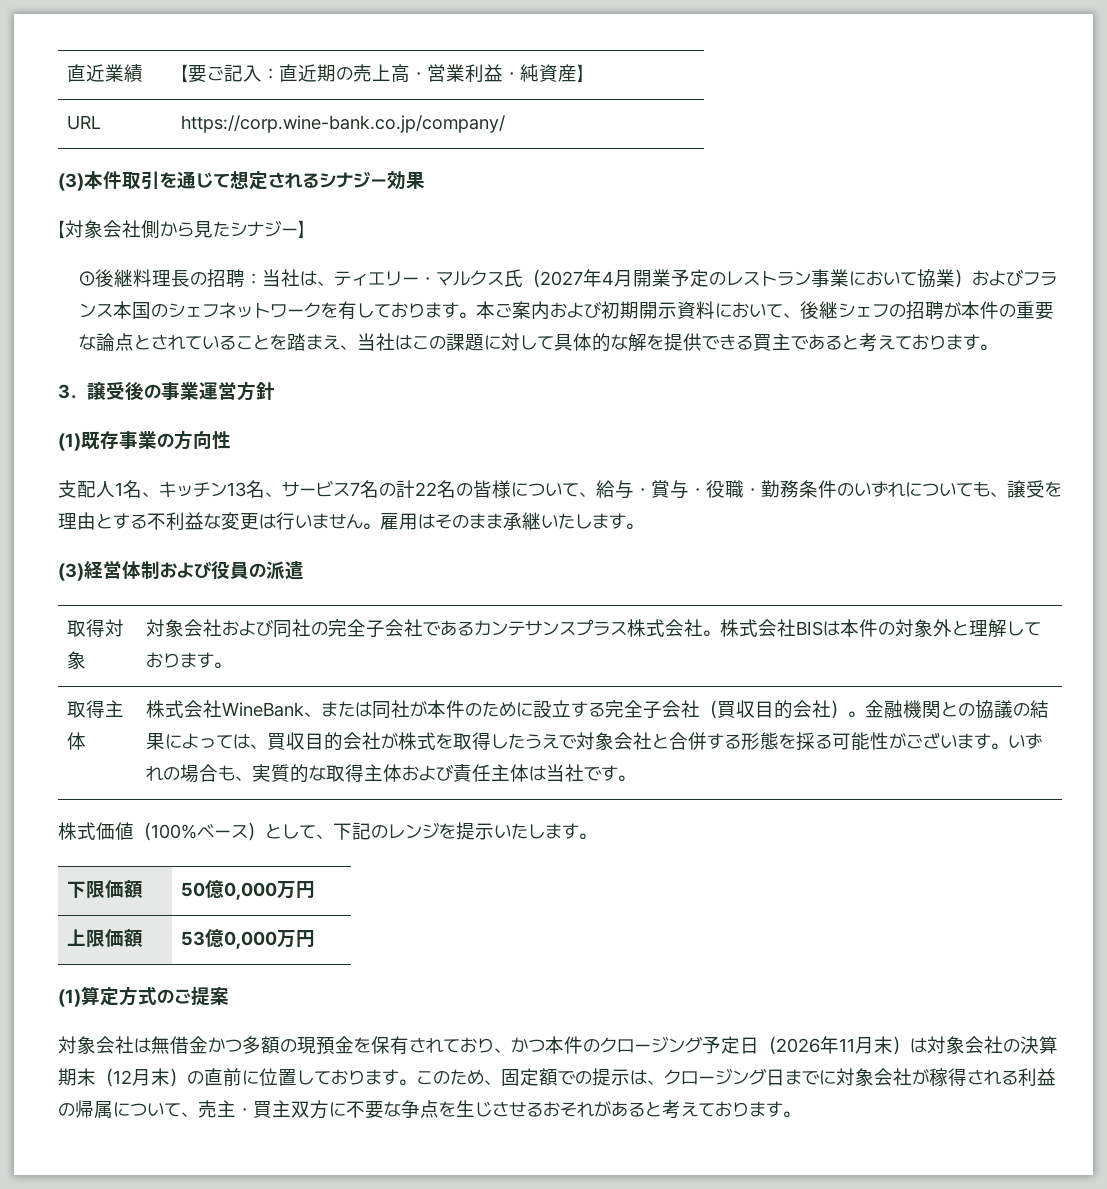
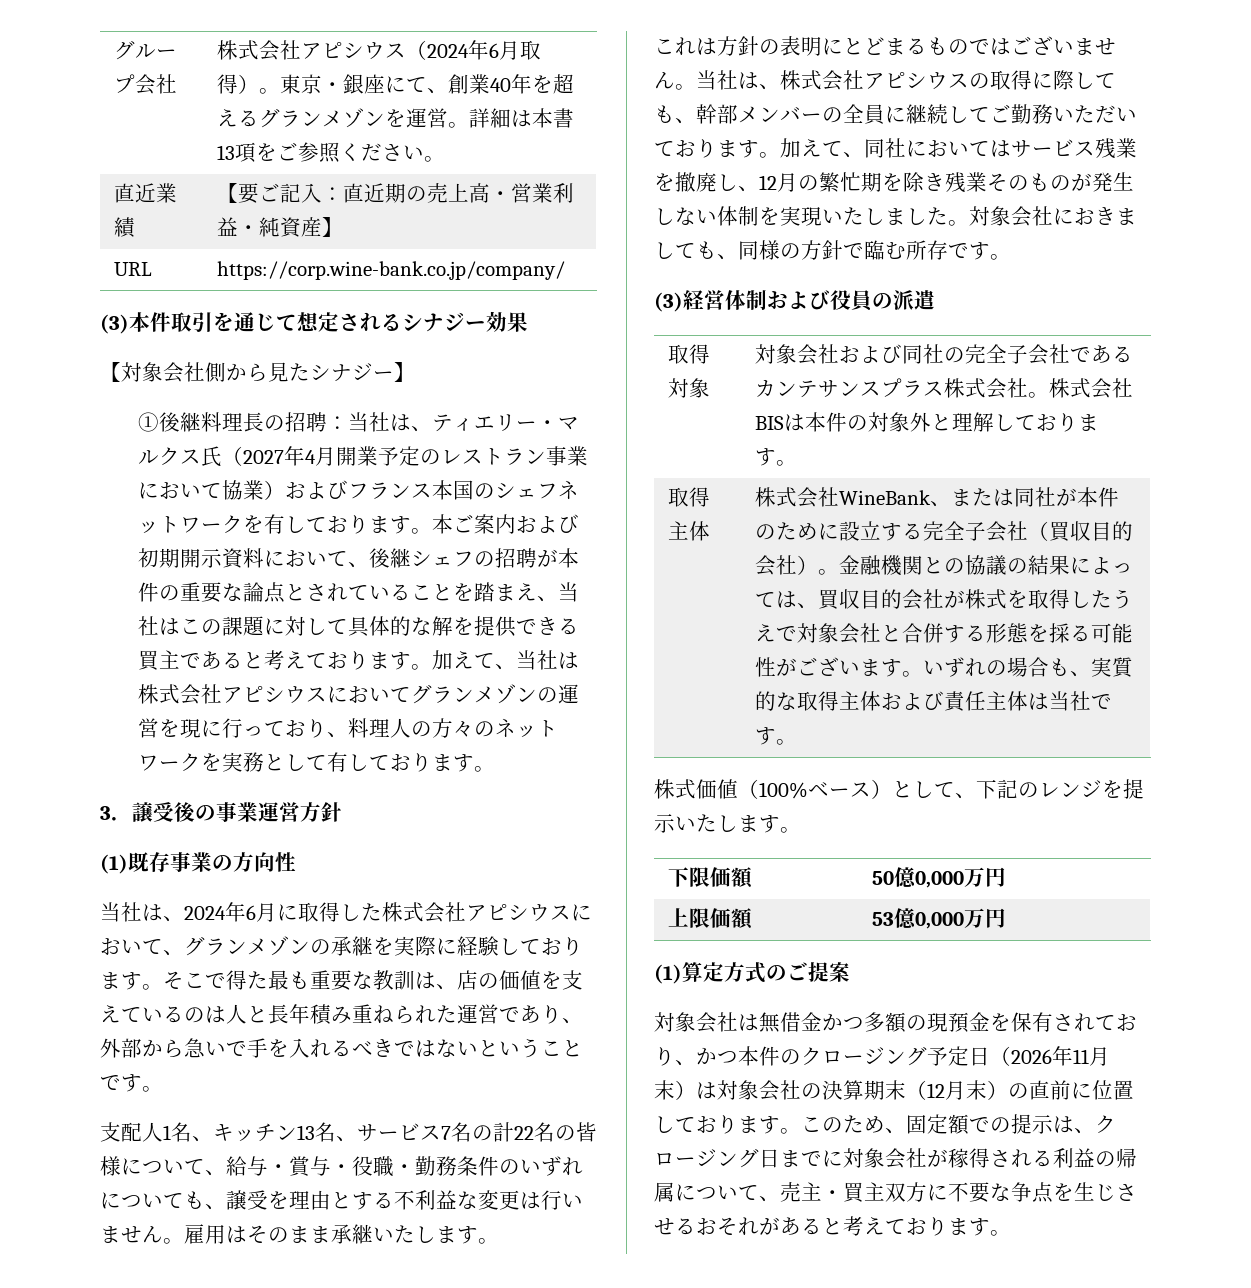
+ グループ会社 | 株式会社アピシウス（2024年6月取得）。東京・銀座にて、創業40年を超えるグランメゾンを運営。詳細は本書13項をご参照ください。
+ 加えて、当社は株式会社アピシウスにおいてグランメゾンの運営を現に行っており、料理人の方々のネットワークを実務として有しております。
+ 当社は、2024年6月に取得した株式会社アピシウスにおいて、グランメゾンの承継を実際に経験しております。そこで得た最も重要な教訓は、店の価値を支えているのは人と長年積み重ねられた運営であり、外部から急いで手を入れるべきではないということです。
+ これは方針の表明にとどまるものではございません。当社は、株式会社アピシウスの取得に際しても、幹部メンバーの全員に継続してご勤務いただいております。加えて、同社においてはサービス残業を撤廃し、12月の繁忙期を除き残業そのものが発生しない体制を実現いたしました。対象会社におきましても、同様の方針で臨む所存です。

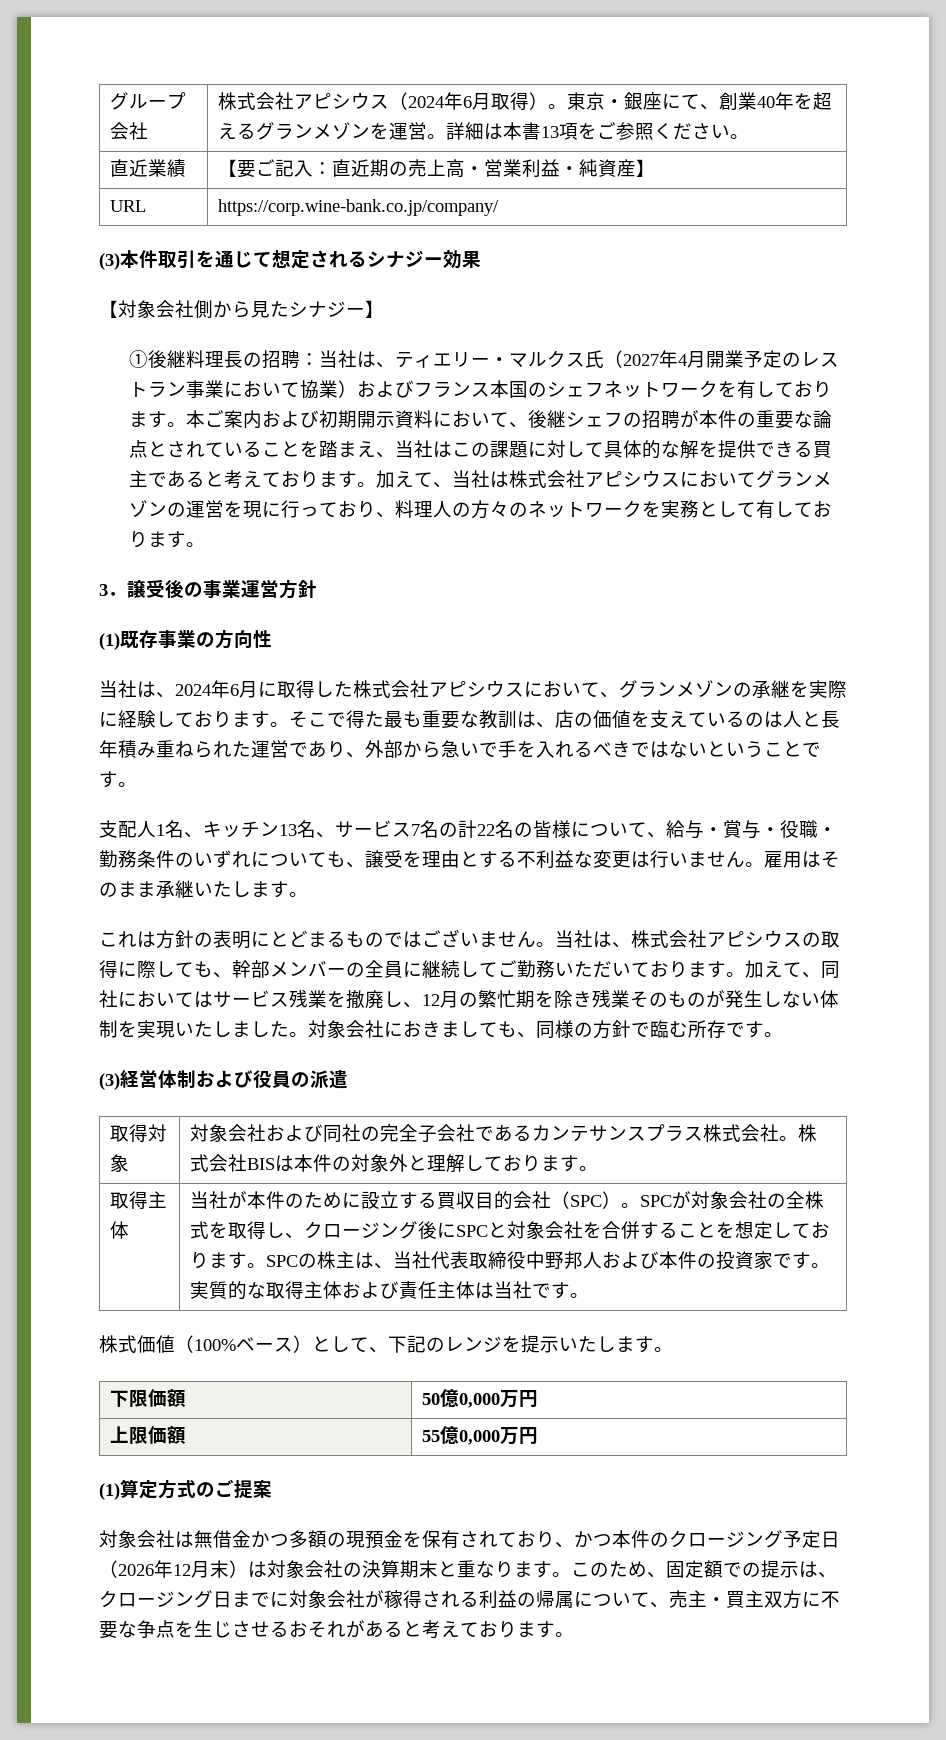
- 株式会社WineBank、または同社が本件のために設立する完全子会社（買収目的会社）。金融機関との協議の結果によっては、買収目的会社が株式を取得したうえで対象会社と合併する形態を採る可能性がございます。いずれの場合も、実質的な取得主体および責任主体は当社です。
+ 当社が本件のために設立する買収目的会社（SPC）。SPCが対象会社の全株式を取得し、クロージング後にSPCと対象会社を合併することを想定しております。SPCの株主は、当社代表取締役中野邦人および本件の投資家です。実質的な取得主体および責任主体は当社です。
- 上限価額 | 53億0,000万円
+ 上限価額 | 55億0,000万円
- 対象会社は無借金かつ多額の現預金を保有されており、かつ本件のクロージング予定日（2026年11月末）は対象会社の決算期末（12月末）の直前に位置しております。
+ 対象会社は無借金かつ多額の現預金を保有されており、かつ本件のクロージング予定日（2026年12月末）は対象会社の決算期末と重なります。

